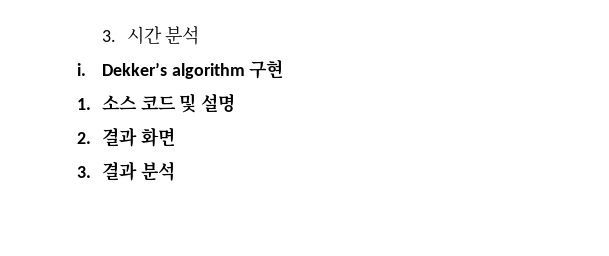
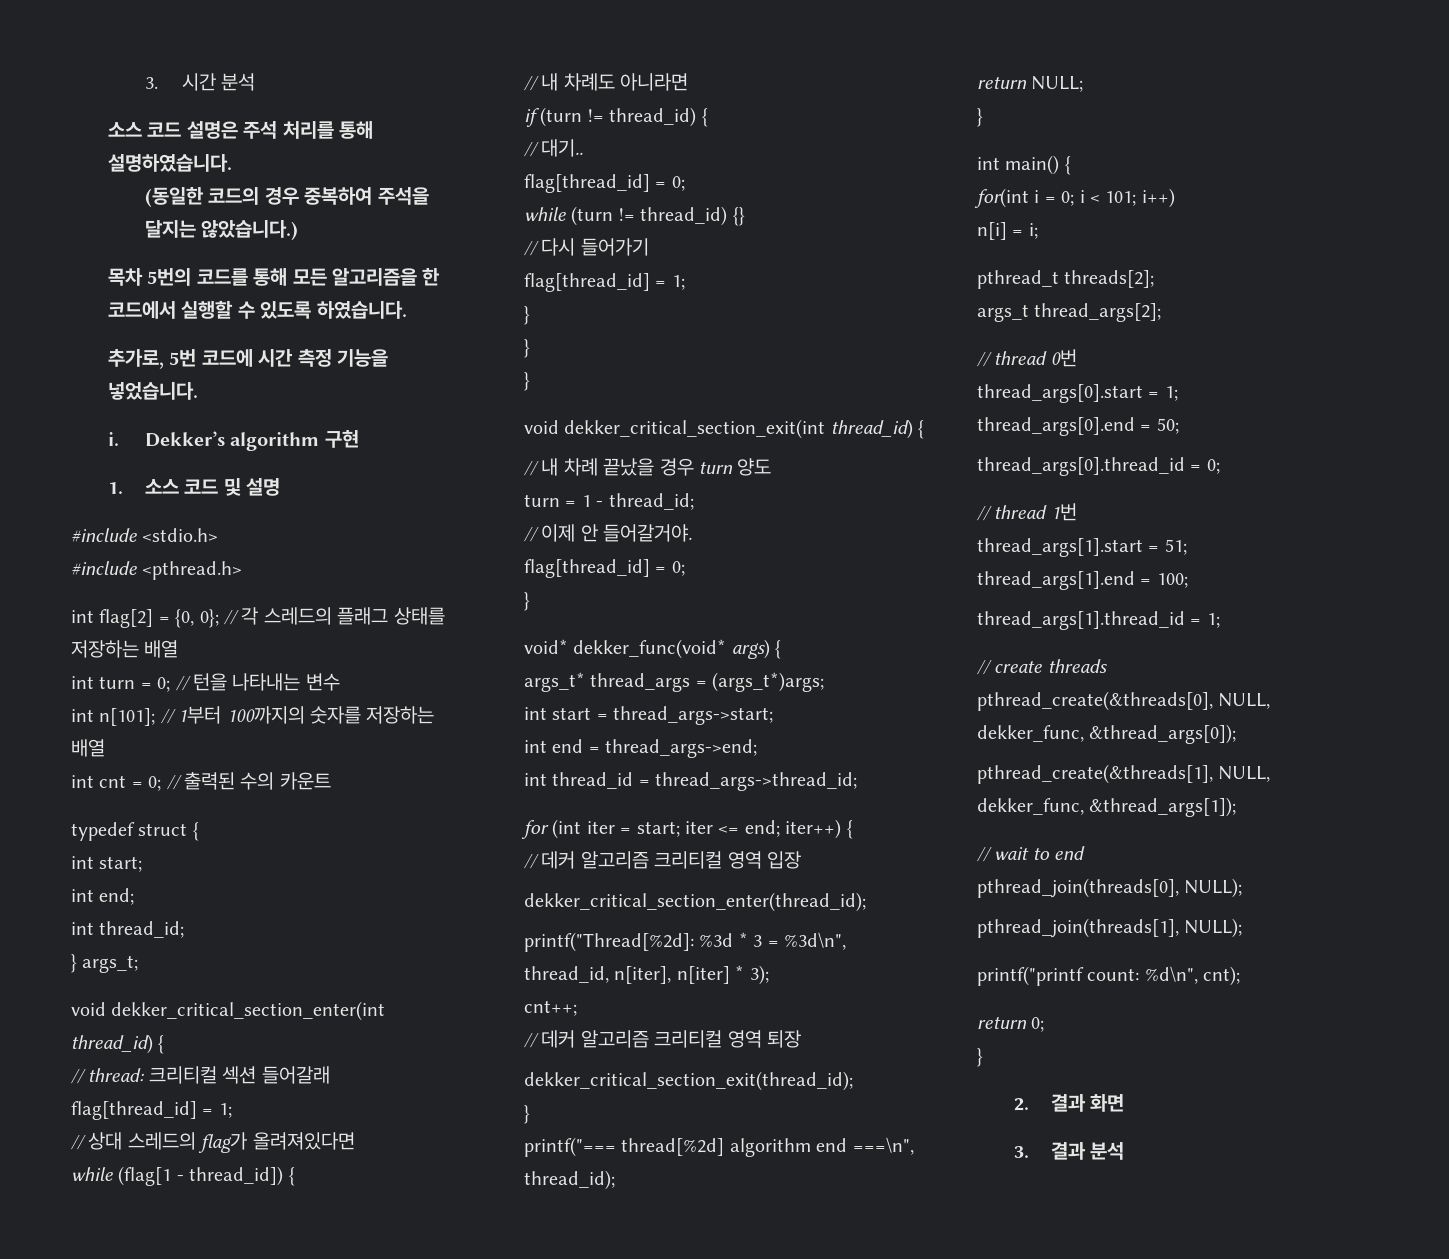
+ 소스 코드 설명은 주석 처리를 통해 설명하였습니다.
+ (동일한 코드의 경우 중복하여 주석을 달지는 않았습니다.)
+ 목차 5번의 코드를 통해 모든 알고리즘을 한 코드에서 실행할 수 있도록 하였습니다.
+ 추가로, 5번 코드에 시간 측정 기능을 넣었습니다.
+ #include <stdio.h>
+ #include <pthread.h>
+ int flag[2] = {0, 0}; // 각 스레드의 플래그 상태를 저장하는 배열
+ int turn = 0; // 턴을 나타내는 변수
+ int n[101]; // 1부터 100까지의 숫자를 저장하는 배열
+ int cnt = 0; // 출력된 수의 카운트
+ typedef struct {
+ int start;
+ int end;
+ int thread_id;
+ } args_t;
+ void dekker_critical_section_enter(int thread_id) {
+ // thread: 크리티컬 섹션 들어갈래
+ flag[thread_id] = 1;
+ // 상대 스레드의 flag가 올려져있다면
+ while (flag[1 - thread_id]) {
+ // 내 차례도 아니라면
+ if (turn != thread_id) {
+ // 대기..
+ flag[thread_id] = 0;
+ while (turn != thread_id) {}
+ // 다시 들어가기
+ flag[thread_id] = 1;
+ }
+ }
+ }
+ void dekker_critical_section_exit(int thread_id) {
+ // 내 차례 끝났을 경우 turn 양도
+ turn = 1 - thread_id;
+ // 이제 안 들어갈거야.
+ flag[thread_id] = 0;
+ }
+ void* dekker_func(void* args) {
+ args_t* thread_args = (args_t*)args;
+ int start = thread_args->start;
+ int end = thread_args->end;
+ int thread_id = thread_args->thread_id;
+ for (int iter = start; iter <= end; iter++) {
+ // 데커 알고리즘 크리티컬 영역 입장
+ dekker_critical_section_enter(thread_id);
+ printf("Thread[%2d]: %3d * 3 = %3d\n", thread_id, n[iter], n[iter] * 3);
+ cnt++;
+ // 데커 알고리즘 크리티컬 영역 퇴장
+ dekker_critical_section_exit(thread_id);
+ }
+ printf("=== thread[%2d] algorithm end ===\n", thread_id);
+ return NULL;
+ }
+ int main() {
+ for(int i = 0; i < 101; i++)
+ n[i] = i;
+ pthread_t threads[2];
+ args_t thread_args[2];
+ // thread 0번
+ thread_args[0].start = 1;
+ thread_args[0].end = 50;
+ thread_args[0].thread_id = 0;
+ // thread 1번
+ thread_args[1].start = 51;
+ thread_args[1].end = 100;
+ thread_args[1].thread_id = 1;
+ // create threads
+ pthread_create(&threads[0], NULL, dekker_func, &thread_args[0]);
+ pthread_create(&threads[1], NULL, dekker_func, &thread_args[1]);
+ // wait to end
+ pthread_join(threads[0], NULL);
+ pthread_join(threads[1], NULL);
+ printf("printf count: %d\n", cnt);
+ return 0;
+ }

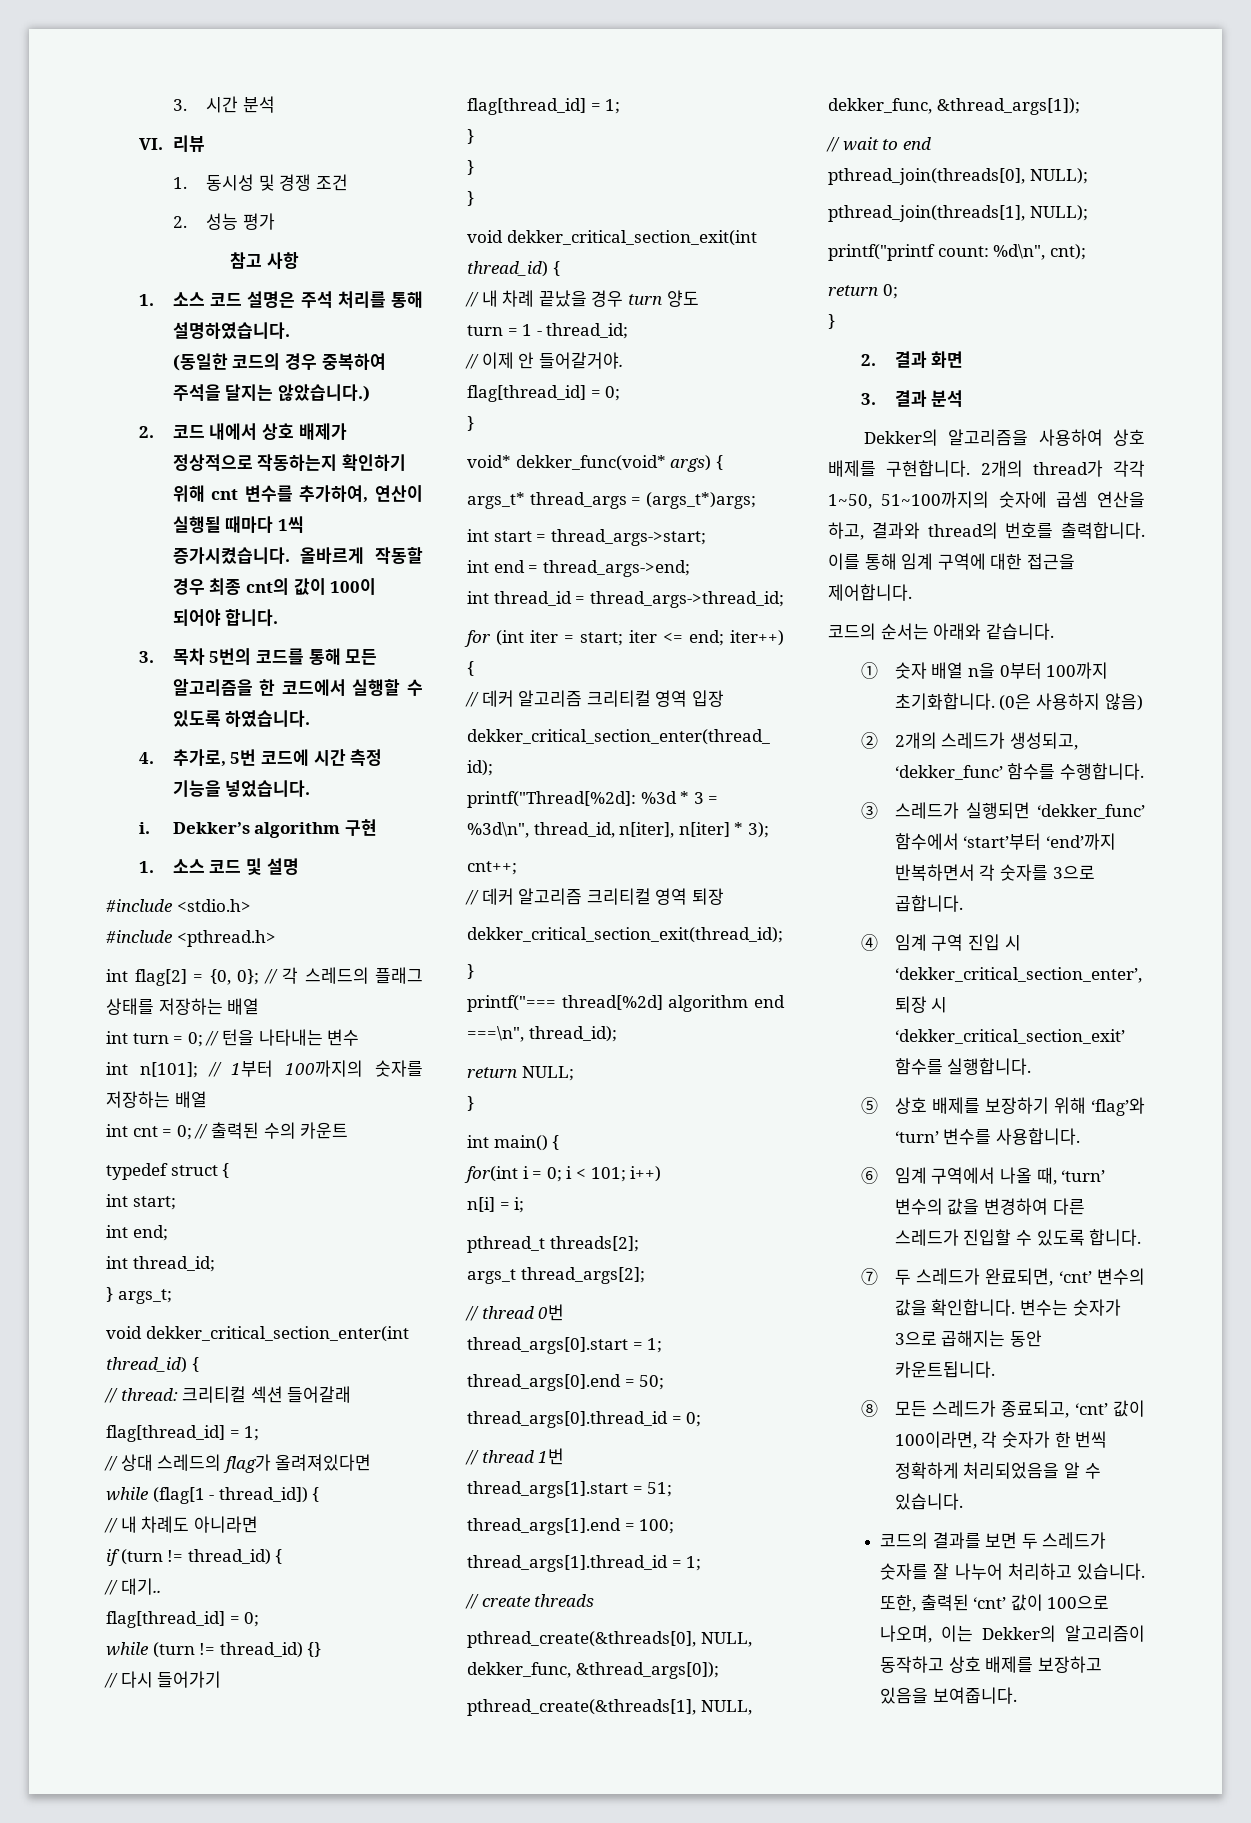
- 소스 코드 설명은 주석 처리를 통해 설명하였습니다.
+ VI. 리뷰
+ 1. 동시성 및 경쟁 조건
+ 2. 성능 평가
+ 참고 사항
+ 1. 소스 코드 설명은 주석 처리를 통해 설명하였습니다.
- 목차 5번의 코드를 통해 모든 알고리즘을 한 코드에서 실행할 수 있도록 하였습니다.
+ 2. 코드 내에서 상호 배제가 정상적으로 작동하는지 확인하기 위해 cnt 변수를 추가하여, 연산이 실행될 때마다 1씩 증가시켰습니다. 올바르게 작동할 경우 최종 cnt의 값이 100이 되어야 합니다.
+ 3. 목차 5번의 코드를 통해 모든 알고리즘을 한 코드에서 실행할 수 있도록 하였습니다.
- 추가로, 5번 코드에 시간 측정 기능을 넣었습니다.
+ 4. 추가로, 5번 코드에 시간 측정 기능을 넣었습니다.
+ Dekker의 알고리즘을 사용하여 상호 배제를 구현합니다. 2개의 thread가 각각 1~50, 51~100까지의 숫자에 곱셈 연산을 하고, 결과와 thread의 번호를 출력합니다. 이를 통해 임계 구역에 대한 접근을 제어합니다.
+ 코드의 순서는 아래와 같습니다.
+ ① 숫자 배열 n을 0부터 100까지 초기화합니다. (0은 사용하지 않음)
+ ② 2개의 스레드가 생성되고, ‘dekker_func’ 함수를 수행합니다.
+ ③ 스레드가 실행되면 ‘dekker_func’ 함수에서 ‘start’부터 ‘end’까지 반복하면서 각 숫자를 3으로 곱합니다.
+ ④ 임계 구역 진입 시 ‘dekker_critical_section_enter’, 퇴장 시 ‘dekker_critical_section_exit’ 함수를 실행합니다.
+ ⑤ 상호 배제를 보장하기 위해 ‘flag’와 ‘turn’ 변수를 사용합니다.
+ ⑥ 임계 구역에서 나올 때, ‘turn’ 변수의 값을 변경하여 다른 스레드가 진입할 수 있도록 합니다.
+ ⑦ 두 스레드가 완료되면, ‘cnt’ 변수의 값을 확인합니다. 변수는 숫자가 3으로 곱해지는 동안 카운트됩니다.
+ ⑧ 모든 스레드가 종료되고, ‘cnt’ 값이 100이라면, 각 숫자가 한 번씩 정확하게 처리되었음을 알 수 있습니다.
+ 코드의 결과를 보면 두 스레드가 숫자를 잘 나누어 처리하고 있습니다. 또한, 출력된 ‘cnt’ 값이 100으로 나오며, 이는 Dekker의 알고리즘이 동작하고 상호 배제를 보장하고 있음을 보여줍니다.

